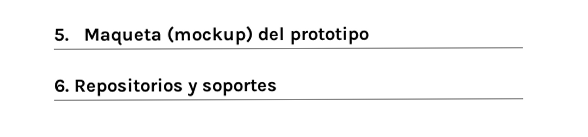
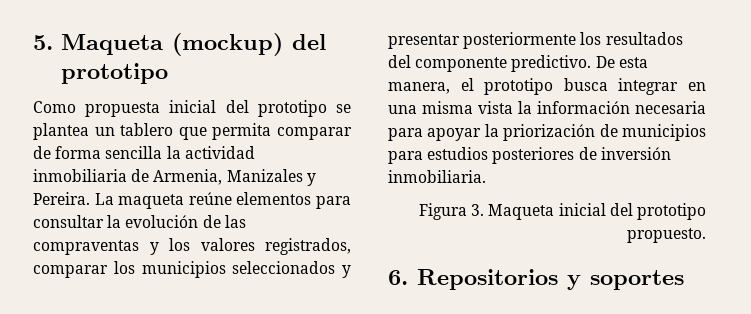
+ Como propuesta inicial del prototipo se plantea un tablero que permita comparar de forma sencilla la actividad inmobiliaria de Armenia, Manizales y Pereira. La maqueta reúne elementos para consultar la evolución de las compraventas y los valores registrados, comparar los municipios seleccionados y presentar posteriormente los resultados del componente predictivo. De esta manera, el prototipo busca integrar en una misma vista la información necesaria para apoyar la priorización de municipios para estudios posteriores de inversión inmobiliaria.
+ Figura 3. Maqueta inicial del prototipo propuesto.

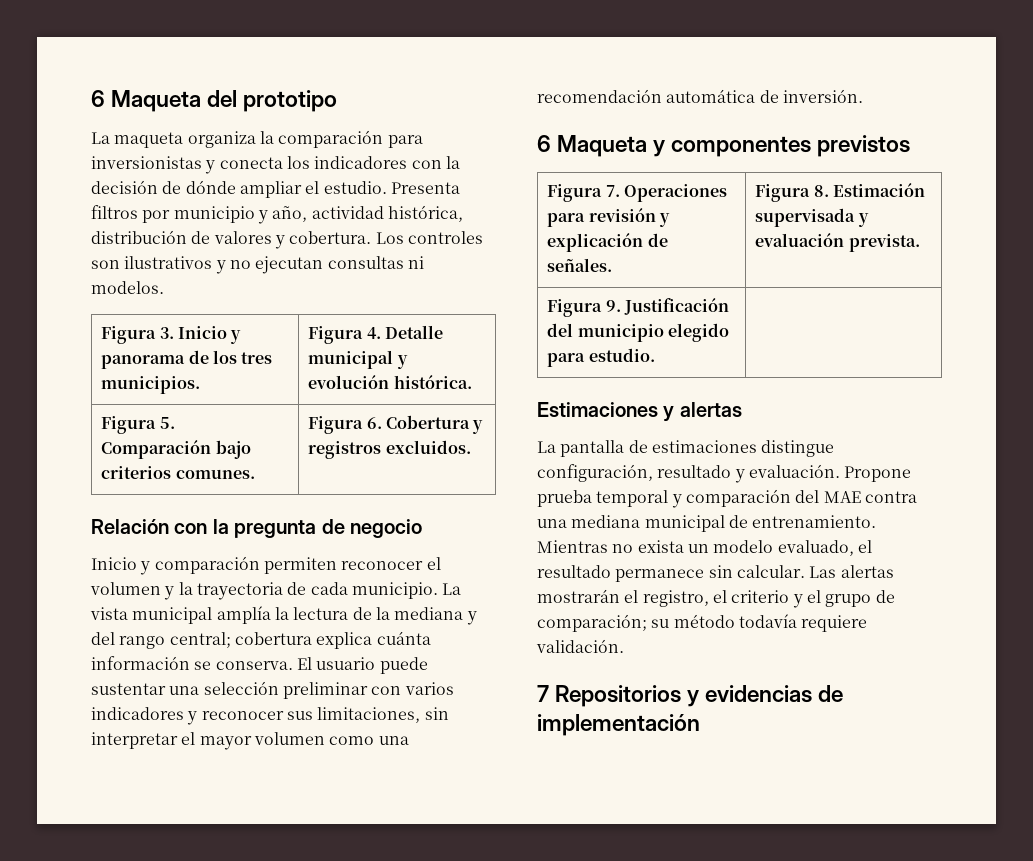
- 5. Maqueta (mockup) del prototipo
+ 6 Maqueta del prototipo
- Como propuesta inicial del prototipo se plantea un tablero que permita comparar de forma sencilla la actividad inmobiliaria de Armenia, Manizales y Pereira. La maqueta reúne elementos para consultar la evolución de las compraventas y los valores registrados, comparar los municipios seleccionados y presentar posteriormente los resultados del componente predictivo. De esta manera, el prototipo busca integrar en una misma vista la información necesaria para apoyar la priorización de municipios para estudios posteriores de inversión inmobiliaria.
- Figura 3. Maqueta inicial del prototipo propuesto.
- 6. Repositorios y soportes
+ La maqueta organiza la comparación para inversionistas y conecta los indicadores con la decisión de dónde ampliar el estudio. Presenta filtros por municipio y año, actividad histórica, distribución de valores y cobertura. Los controles son ilustrativos y no ejecutan consultas ni modelos.
+ Figura 3. Inicio y panorama de los tres municipios. | Figura 4. Detalle municipal y evolución histórica.
+ Figura 5. Comparación bajo criterios comunes. | Figura 6. Cobertura y registros excluidos.
+ Relación con la pregunta de negocio
+ Inicio y comparación permiten reconocer el volumen y la trayectoria de cada municipio. La vista municipal amplía la lectura de la mediana y del rango central; cobertura explica cuánta información se conserva. El usuario puede sustentar una selección preliminar con varios indicadores y reconocer sus limitaciones, sin interpretar el mayor volumen como una recomendación automática de inversión.
+ 6 Maqueta y componentes previstos
+ Figura 7. Operaciones para revisión y explicación de señales. | Figura 8. Estimación supervisada y evaluación prevista.
+ Figura 9. Justificación del municipio elegido para estudio. |
+ Estimaciones y alertas
+ La pantalla de estimaciones distingue configuración, resultado y evaluación. Propone prueba temporal y comparación del MAE contra una mediana municipal de entrenamiento. Mientras no exista un modelo evaluado, el resultado permanece sin calcular. Las alertas mostrarán el registro, el criterio y el grupo de comparación; su método todavía requiere validación.
+ 7 Repositorios y evidencias de implementación

